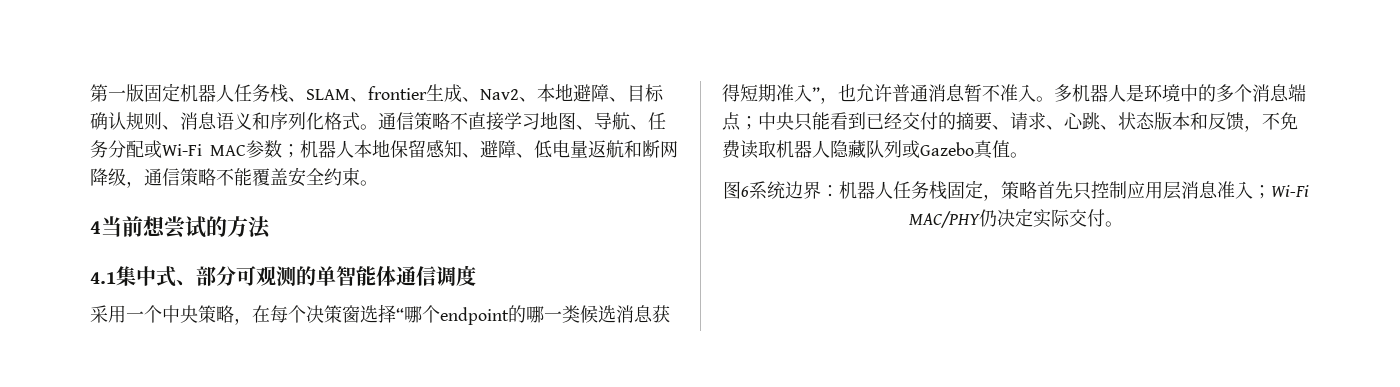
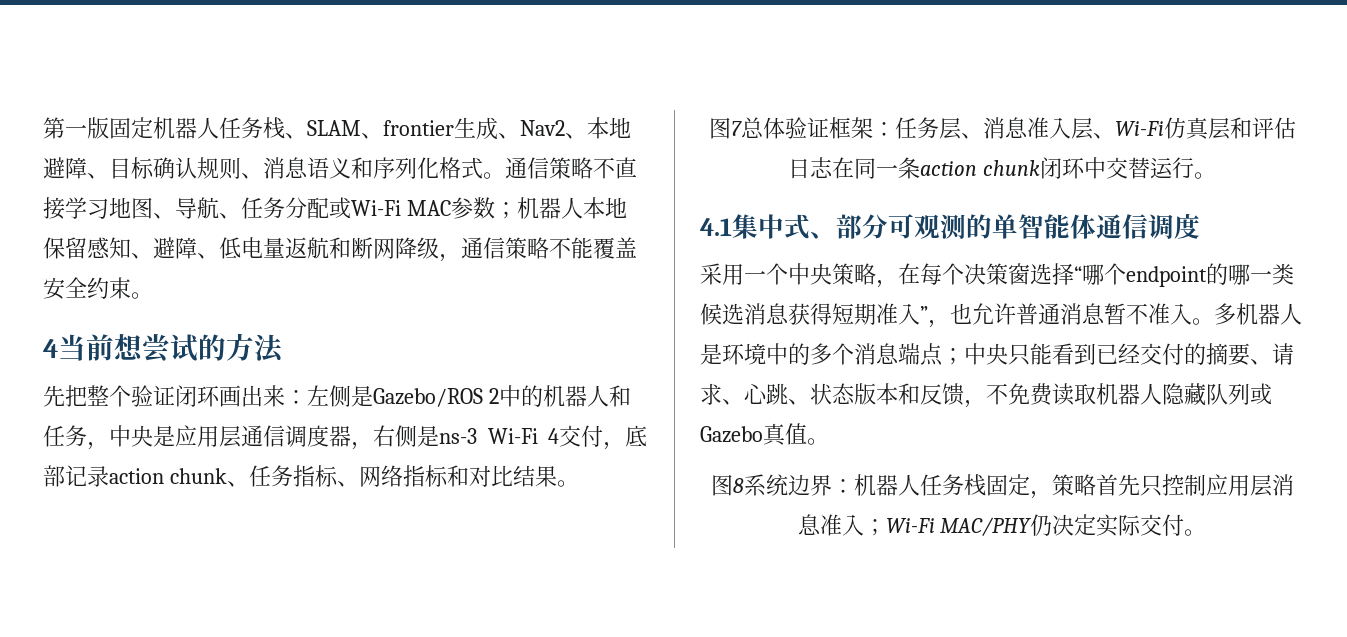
+ 先把整个验证闭环画出来：左侧是Gazebo/ROS 2中的机器人和任务，中央是应用层通信调度器，右侧是ns-3 Wi-Fi 4交付，底部记录action chunk、任务指标、网络指标和对比结果。
+ 图7总体验证框架：任务层、消息准入层、Wi-Fi仿真层和评估日志在同一条action chunk闭环中交替运行。
- 图6系统边界：机器人任务栈固定，策略首先只控制应用层消息准入；Wi-Fi MAC/PHY仍决定实际交付。
+ 图8系统边界：机器人任务栈固定，策略首先只控制应用层消息准入；Wi-Fi MAC/PHY仍决定实际交付。

